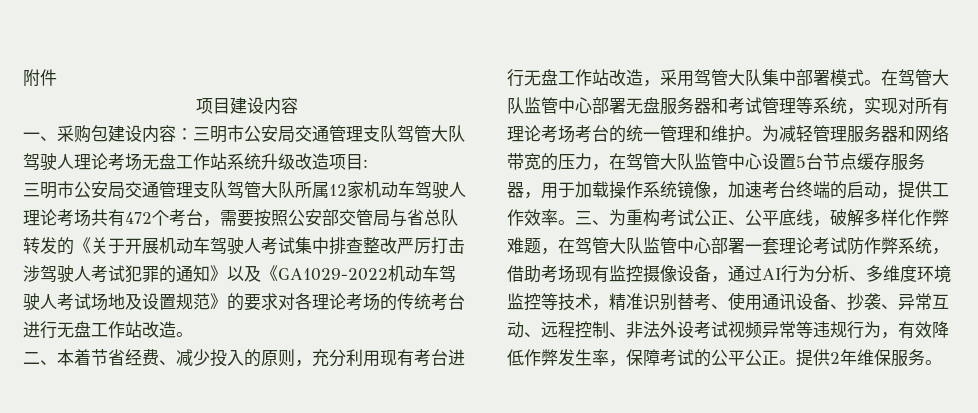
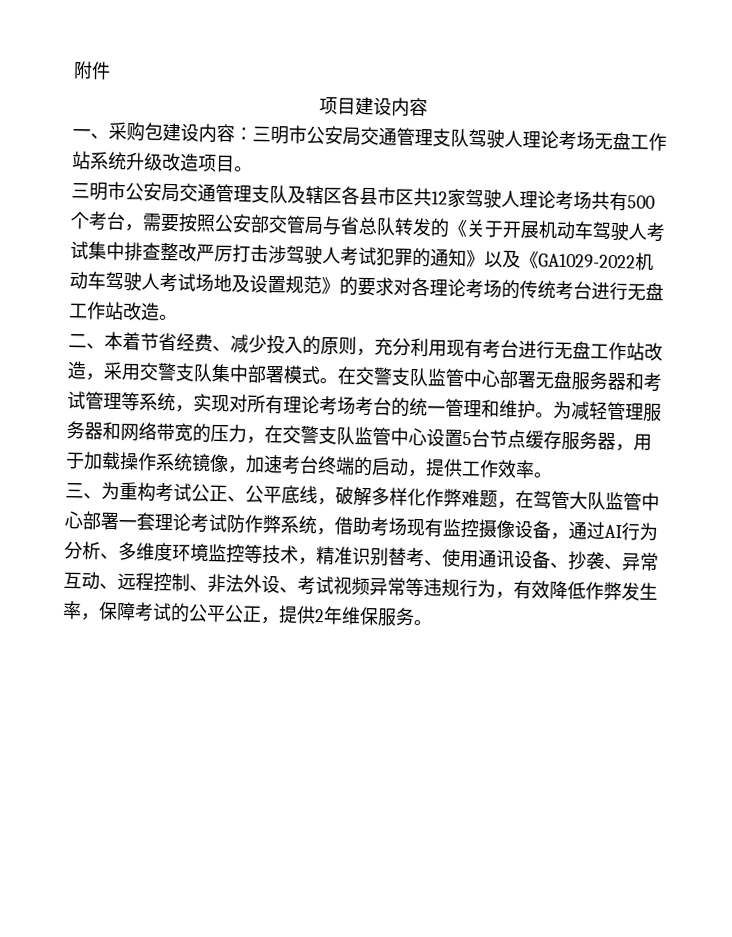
- 三明市公安局交通管理支队驾管大队驾驶人理论考场无盘工作站系统升级改造项目:
- 三明市公安局交通管理支队驾管大队所属12家机动车驾驶人理论考场共有472个考台，需要按照公安部交管局与省总队转发的《关于开展机动车驾驶人考试集中排查整改严厉打击涉驾驶人考试犯罪的通知》以及《GA1029-2022机动车驾驶人考试场地及设置规范》的要求对各理论考场的传统考台进行无盘工作站改造。
+ 三明市公安局交通管理支队驾驶人理论考场无盘工作站系统升级改造项目。
+ 三明市公安局交通管理支队及辖区各县市区共12家驾驶人理论考场共有500个考台，需要按照公安部交管局与省总队转发的《关于开展机动车驾驶人考试集中排查整改严厉打击涉驾驶人考试犯罪的通知》以及《GA1029-2022机动车驾驶人考试场地及设置规范》的要求对各理论考场的传统考台进行无盘工作站改造。
- 二、本着节省经费、减少投入的原则，充分利用现有考台进行无盘工作站改造，采用驾管大队集中部署模式。
+ 二、本着节省经费、减少投入的原则，充分利用现有考台进行无盘工作站改造，采用交警支队集中部署模式。
- 在驾管大队监管中心部署无盘服务器和考试管理等系统，实现对所有理论考场考台的统一管理和维护。
+ 在交警支队监管中心部署无盘服务器和考试管理等系统，实现对所有理论考场考台的统一管理和维护。
- 为减轻管理服务器和网络带宽的压力，在驾管大队监管中心设置5台节点缓存服务器，用于加载操作系统镜像，加速考台终端的启动，提供工作效率。三、为重构考试公正、公平底线，破解多样化作弊难题，在驾管大队监管中心部署一套理论考试防作弊系统，借助考场现有监控摄像设备，通过AI行为分析、多维度环境监控等技术，精准识别替考、使用通讯设备、抄袭、异常互动、远程控制、非法外设考试视频异常等违规行为，有效降低作弊发生率，保障考试的公平公正。提供2年维保服务。
+ 为减轻管理服务器和网络带宽的压力，在交警支队监管中心设置5台节点缓存服务器，用于加载操作系统镜像，加速考台终端的启动，提供工作效率。
+ 三、为重构考试公正、公平底线，破解多样化作弊难题，在驾管大队监管中心部署一套理论考试防作弊系统，借助考场现有监控摄像设备，通过AI行为分析、多维度环境监控等技术，精准识别替考、使用通讯设备、抄袭、异常互动、远程控制、非法外设、考试视频异常等违规行为，有效降低作弊发生率，保障考试的公平公正，提供2年维保服务。

